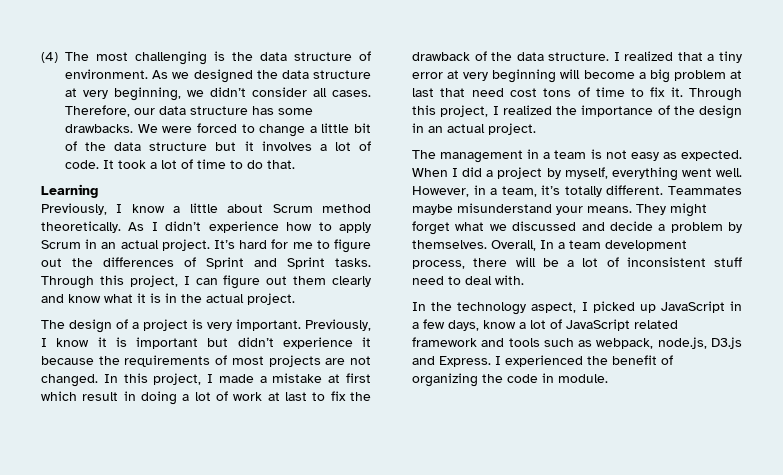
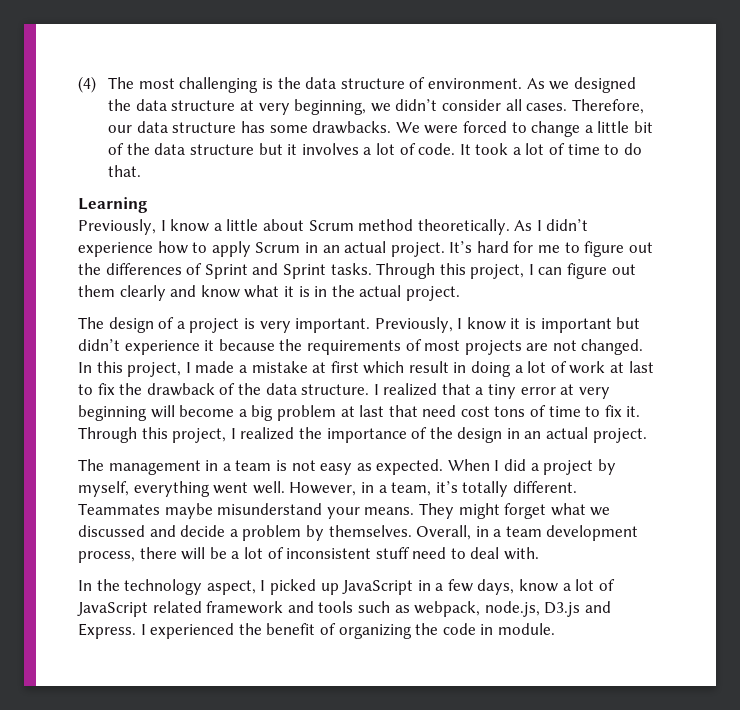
- Overall, In a team development process, there will be a lot of inconsistent stuff need to deal with.
+ Overall, in a team development process, there will be a lot of inconsistent stuff need to deal with.

